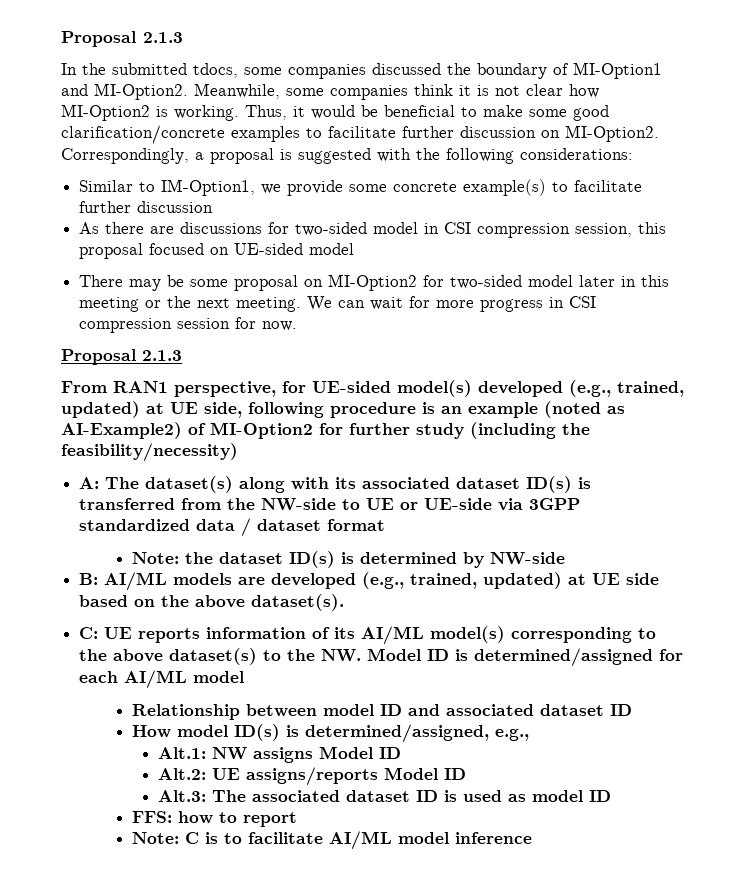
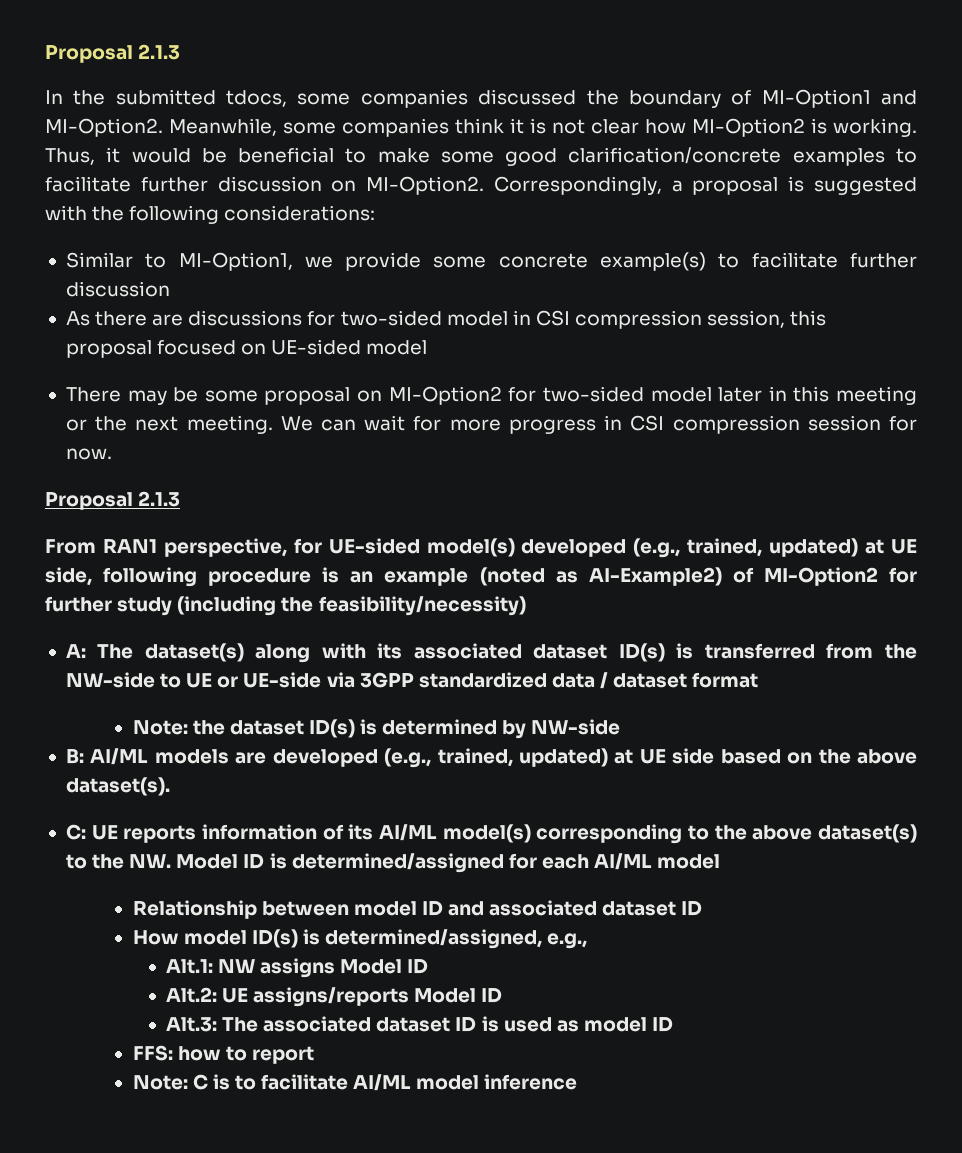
- Similar to IM-Option1, we provide some concrete example(s) to facilitate further discussion
+ Similar to MI-Option1, we provide some concrete example(s) to facilitate further discussion

